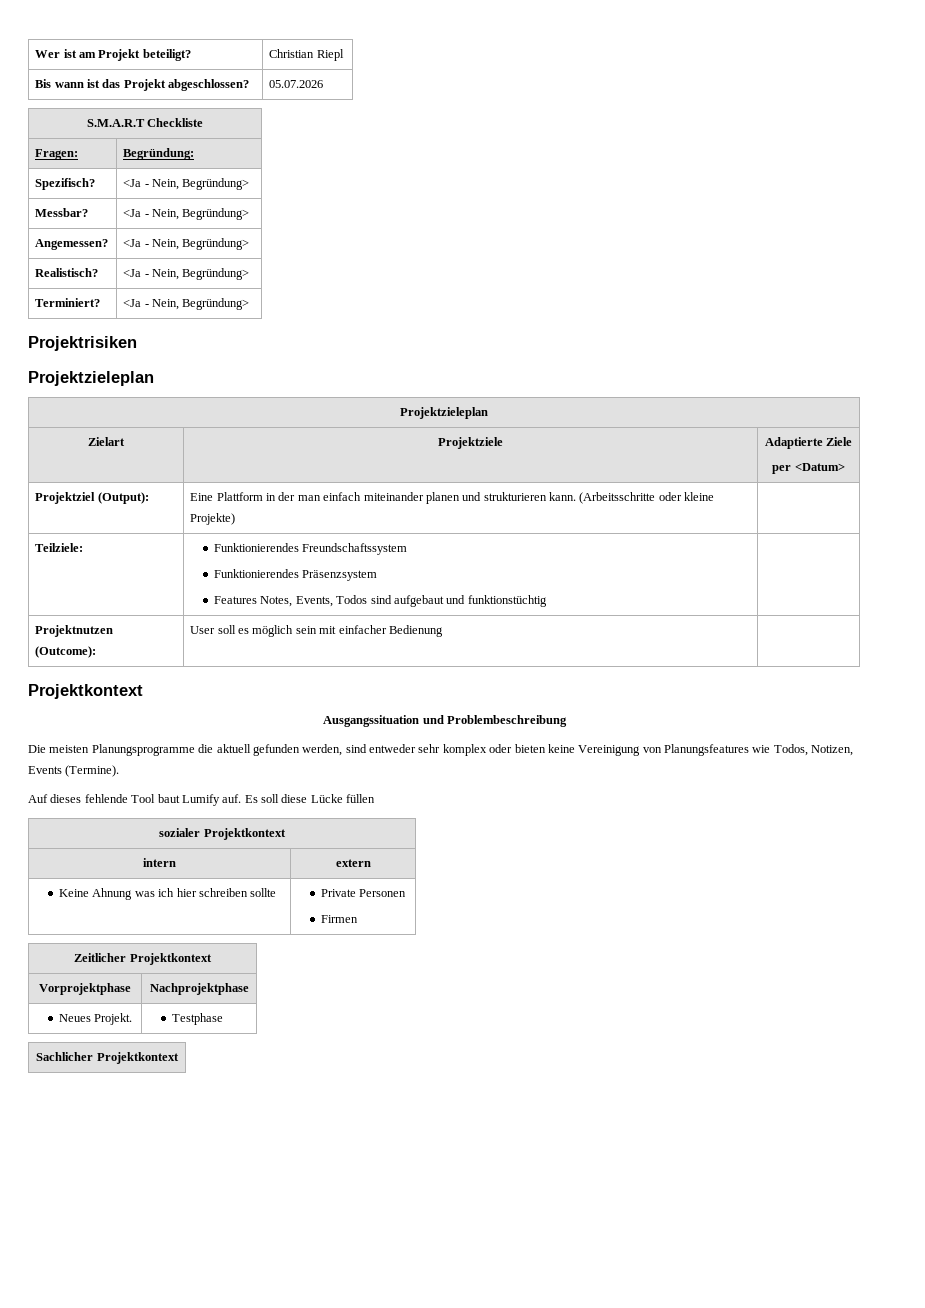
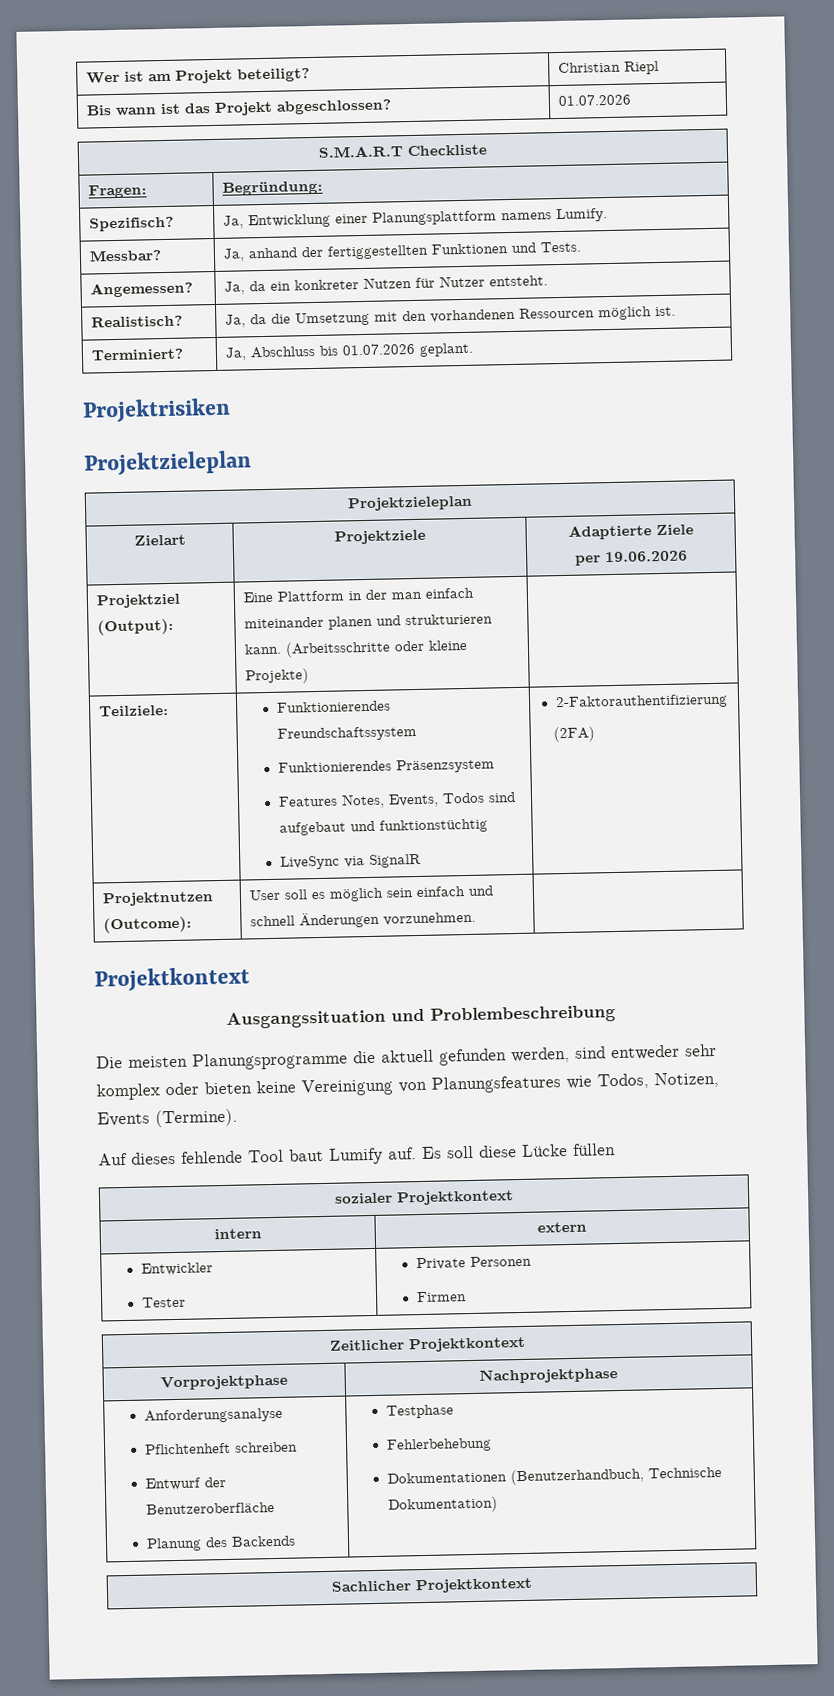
- Bis wann ist das Projekt abgeschlossen? | 05.07.2026
+ Bis wann ist das Projekt abgeschlossen? | 01.07.2026
- Spezifisch? | <Ja - Nein, Begründung>
- Messbar? | <Ja - Nein, Begründung>
- Angemessen? | <Ja - Nein, Begründung>
- Realistisch? | <Ja - Nein, Begründung>
- Terminiert? | <Ja - Nein, Begründung>
+ Spezifisch? | Ja, Entwicklung einer Planungsplattform namens Lumify.
+ Messbar? | Ja, anhand der fertiggestellten Funktionen und Tests.
+ Angemessen? | Ja, da ein konkreter Nutzen für Nutzer entsteht.
+ Realistisch? | Ja, da die Umsetzung mit den vorhandenen Ressourcen möglich ist.
+ Terminiert? | Ja, Abschluss bis 01.07.2026 geplant.
  Zielart | Projektziele | Adaptierte Ziele
- per <Datum>
+ per 19.06.2026
  Teilziele: | Funktionierendes Freundschaftssystem
  Funktionierendes Präsenzsystem
- Features Notes, Events, Todos sind aufgebaut und funktionstüchtig |
+ Features Notes, Events, Todos sind aufgebaut und funktionstüchtig
+ LiveSync via SignalR | 2-Faktorauthentifizierung
+ (2FA)
- Projektnutzen (Outcome): | User soll es möglich sein mit einfacher Bedienung |
+ Projektnutzen (Outcome): | User soll es möglich sein einfach und schnell Änderungen vorzunehmen. |
- Keine Ahnung was ich hier schreiben sollte | Private Personen
+ Entwickler
+ Tester | Private Personen
- Neues Projekt. | Testphase
+ Anforderungsanalyse
+ Pflichtenheft schreiben
+ Entwurf der Benutzeroberfläche
+ Planung des Backends | Testphase
+ Fehlerbehebung
+ Dokumentationen (Benutzerhandbuch, Technische Dokumentation)

